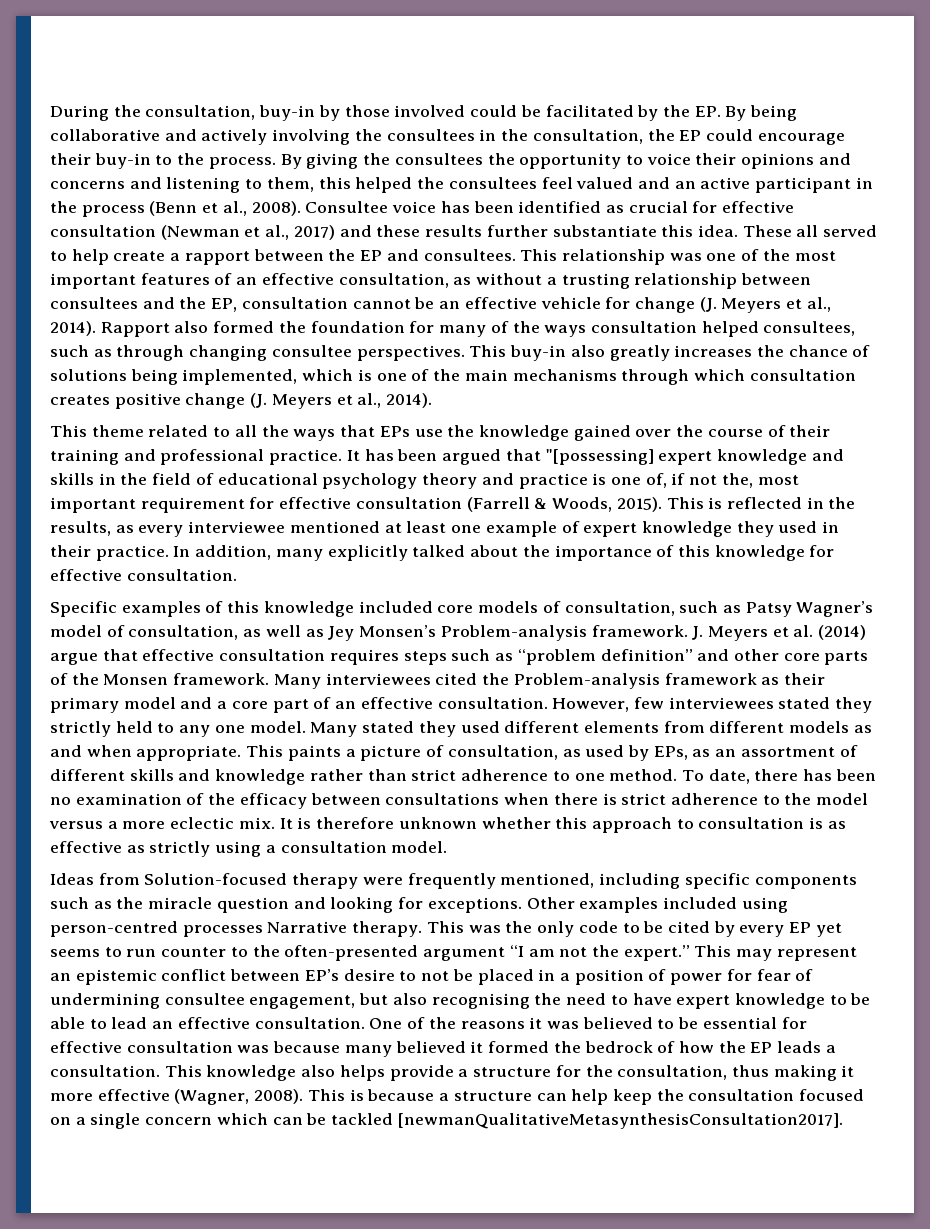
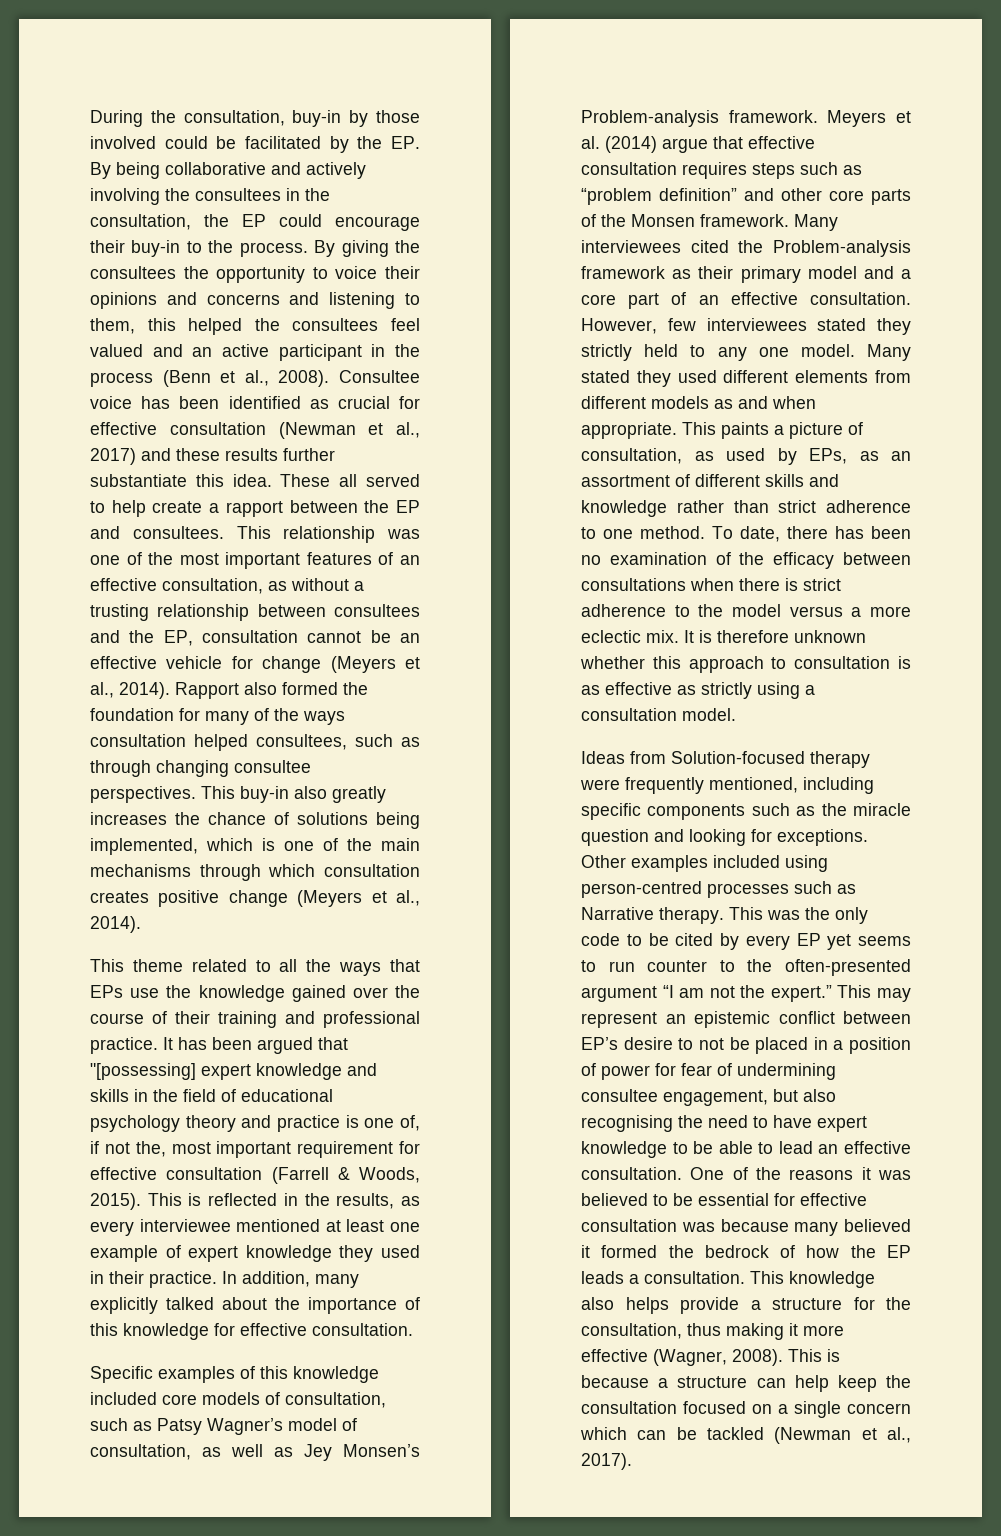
- This relationship was one of the most important features of an effective consultation, as without a trusting relationship between consultees and the EP, consultation cannot be an effective vehicle for change (J. Meyers et al., 2014).
+ This relationship was one of the most important features of an effective consultation, as without a trusting relationship between consultees and the EP, consultation cannot be an effective vehicle for change (Meyers et al., 2014).
- This buy-in also greatly increases the chance of solutions being implemented, which is one of the main mechanisms through which consultation creates positive change (J. Meyers et al., 2014).
+ This buy-in also greatly increases the chance of solutions being implemented, which is one of the main mechanisms through which consultation creates positive change (Meyers et al., 2014).
- J. Meyers et al. (2014) argue that effective consultation requires steps such as “problem definition” and other core parts of the Monsen framework.
+ Meyers et al. (2014) argue that effective consultation requires steps such as “problem definition” and other core parts of the Monsen framework.
- Other examples included using person-centred processes Narrative therapy.
+ Other examples included using person-centred processes such as Narrative therapy.
- This is because a structure can help keep the consultation focused on a single concern which can be tackled [newmanQualitativeMetasynthesisConsultation2017].
+ This is because a structure can help keep the consultation focused on a single concern which can be tackled (Newman et al., 2017).

